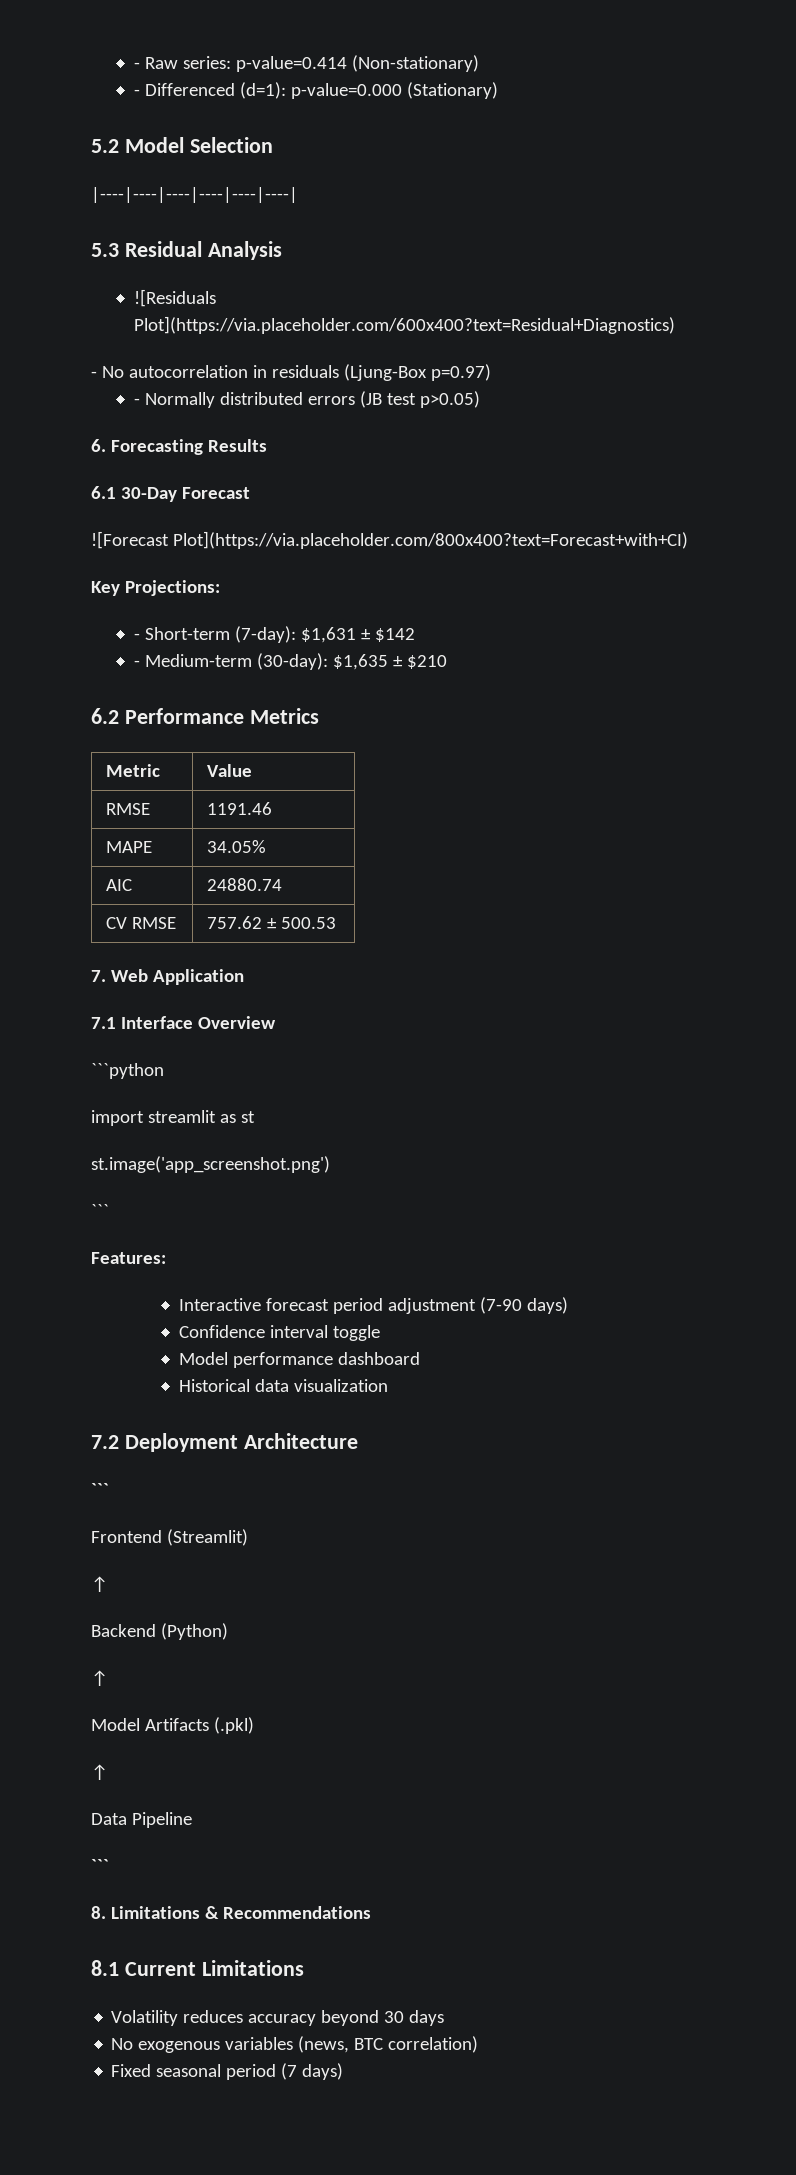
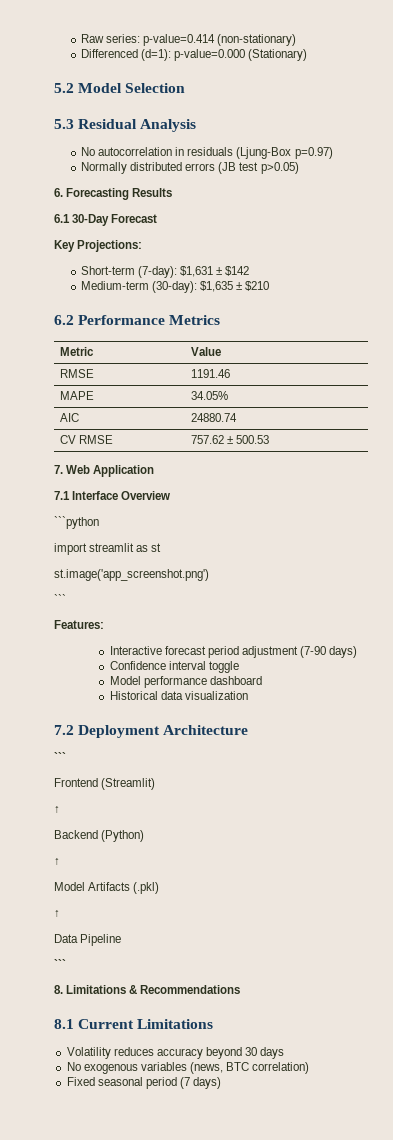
- - Raw series: p-value=0.414 (Non-stationary)
- - Differenced (d=1): p-value=0.000 (Stationary)
+ Raw series: p-value=0.414 (non-stationary)
+ Differenced (d=1): p-value=0.000 (Stationary)
- |----|----|----|----|----|----|
- ![Residuals Plot](https://via.placeholder.com/600x400?text=Residual+Diagnostics)
- - No autocorrelation in residuals (Ljung-Box p=0.97)
+ No autocorrelation in residuals (Ljung-Box p=0.97)
- - Normally distributed errors (JB test p>0.05)
+ Normally distributed errors (JB test p>0.05)
- ![Forecast Plot](https://via.placeholder.com/800x400?text=Forecast+with+CI)
- - Short-term (7-day): $1,631 ± $142
+ Short-term (7-day): $1,631 ± $142
- - Medium-term (30-day): $1,635 ± $210
+ Medium-term (30-day): $1,635 ± $210

